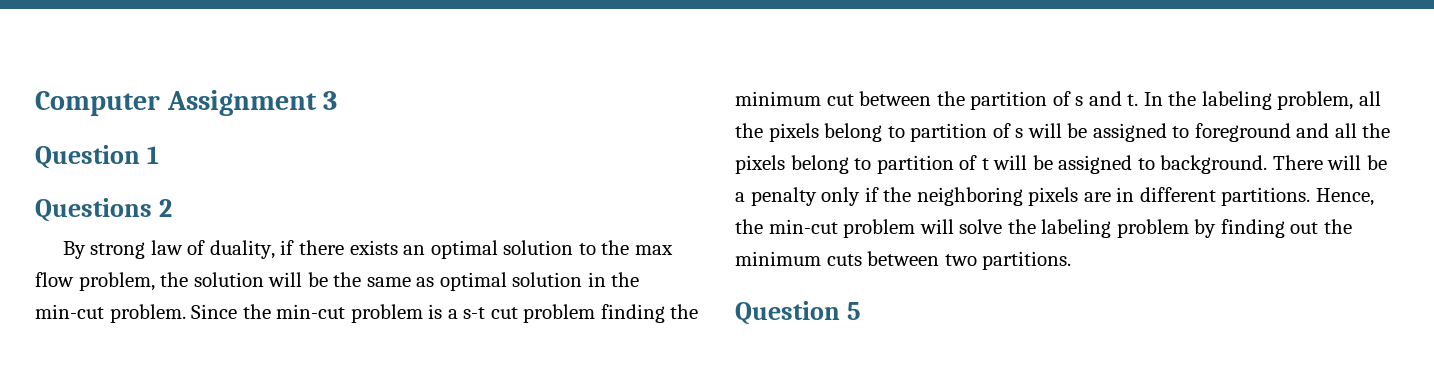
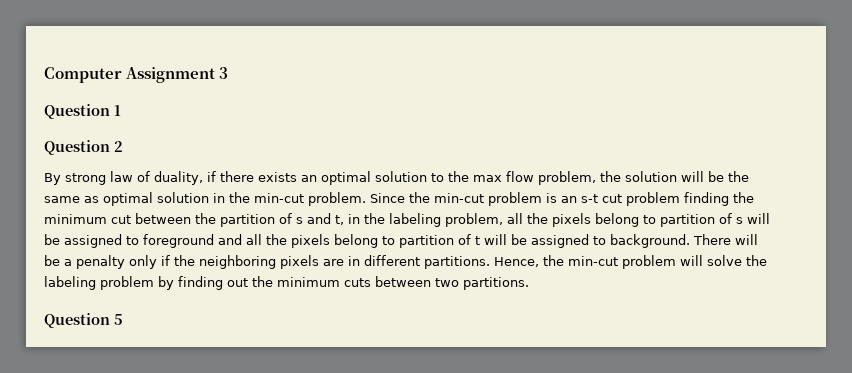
- Questions 2
+ Question 2
- Since the min-cut problem is a s-t cut problem finding the minimum cut between the partition of s and t. In the labeling problem, all the pixels belong to partition of s will be assigned to foreground and all the pixels belong to partition of t will be assigned to background.
+ Since the min-cut problem is an s-t cut problem finding the minimum cut between the partition of s and t, in the labeling problem, all the pixels belong to partition of s will be assigned to foreground and all the pixels belong to partition of t will be assigned to background.

